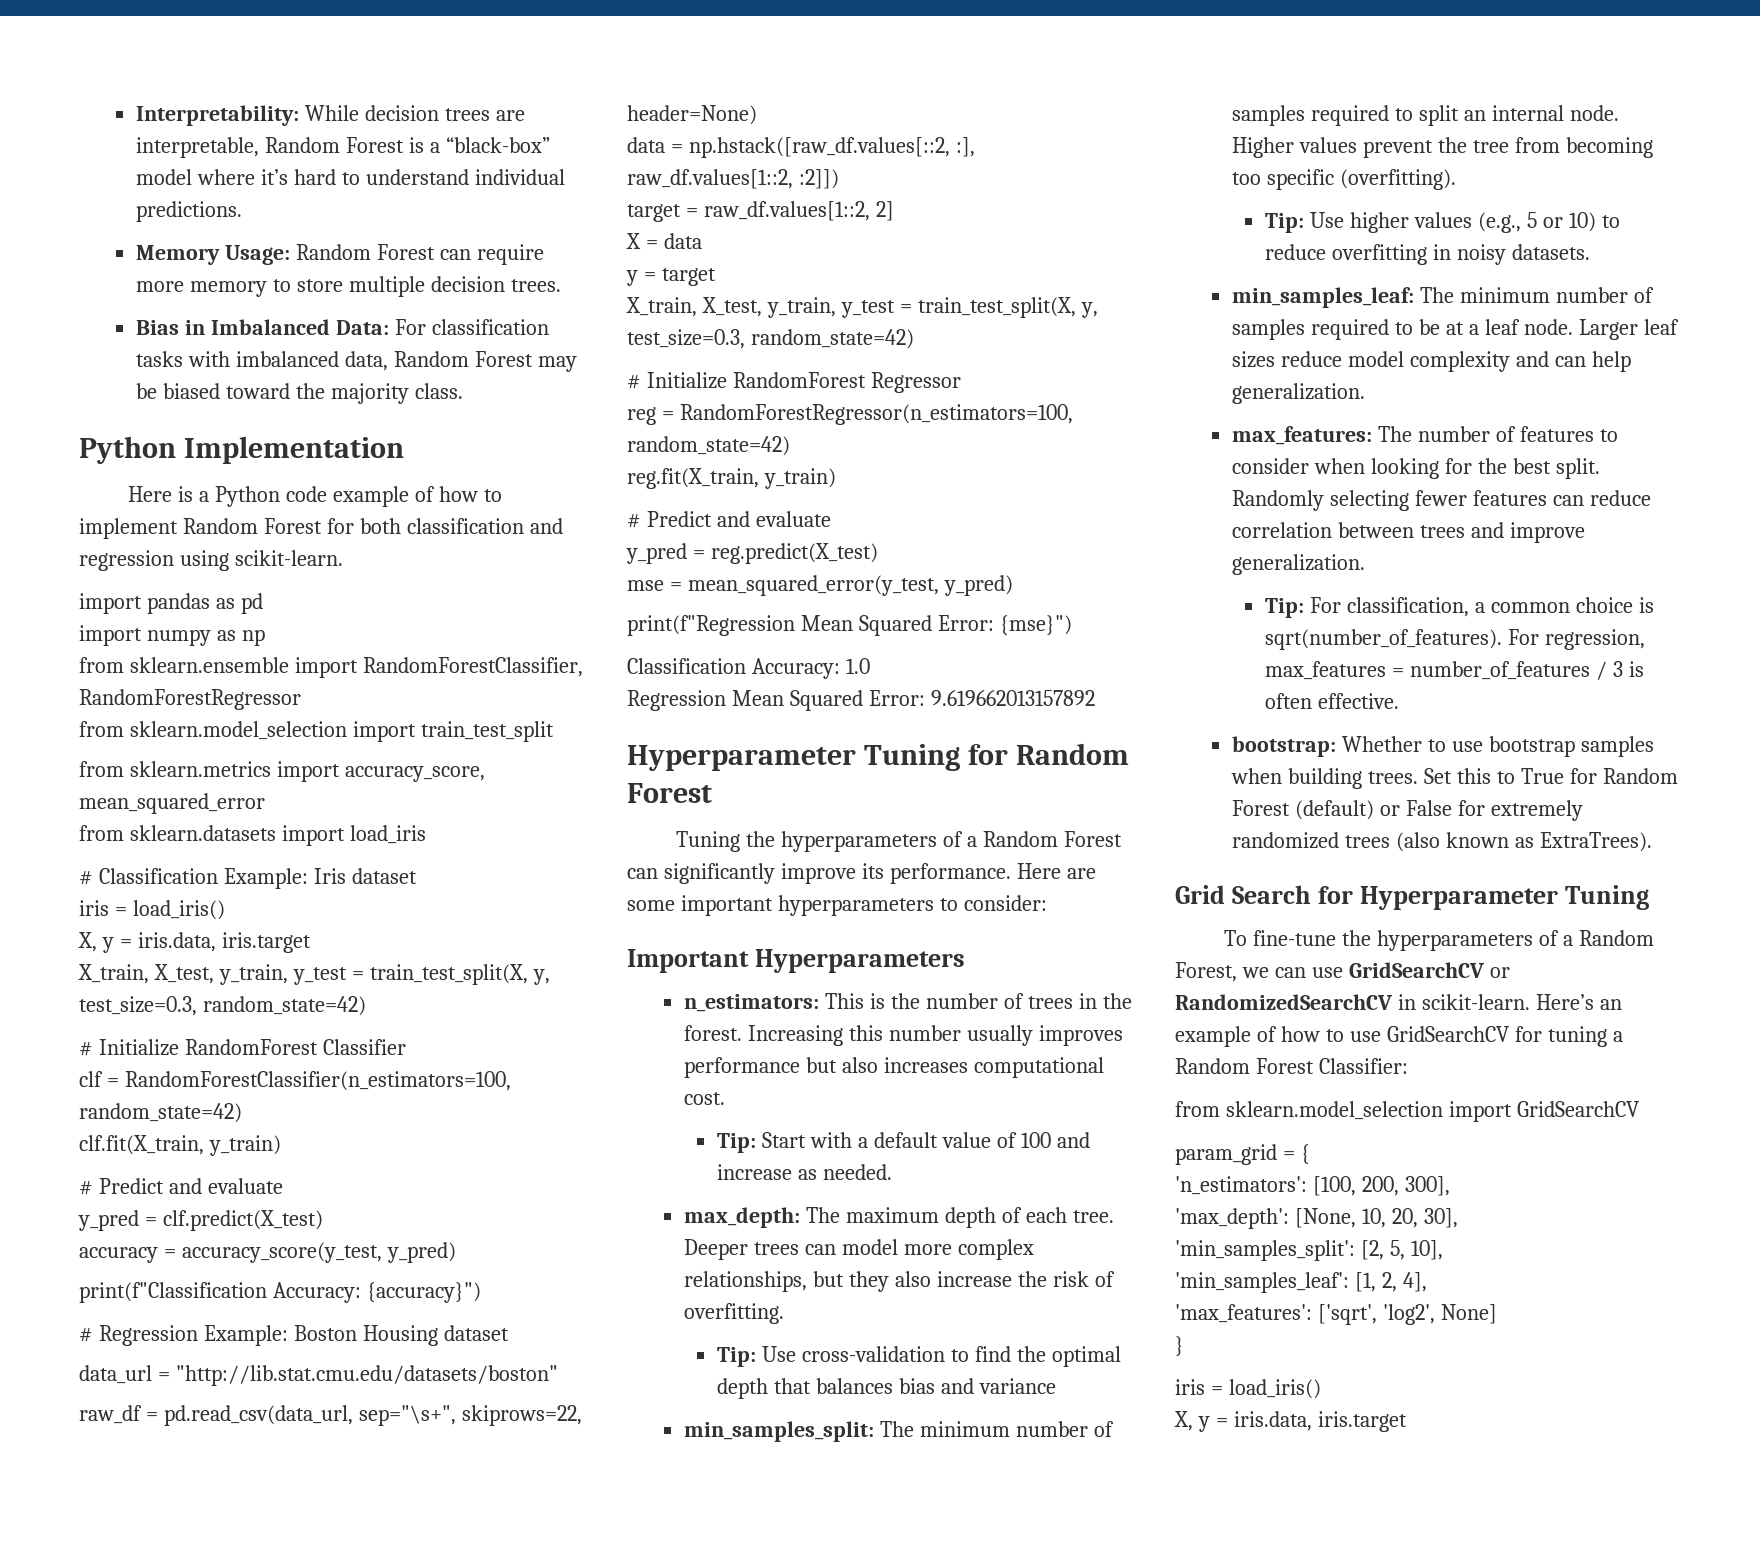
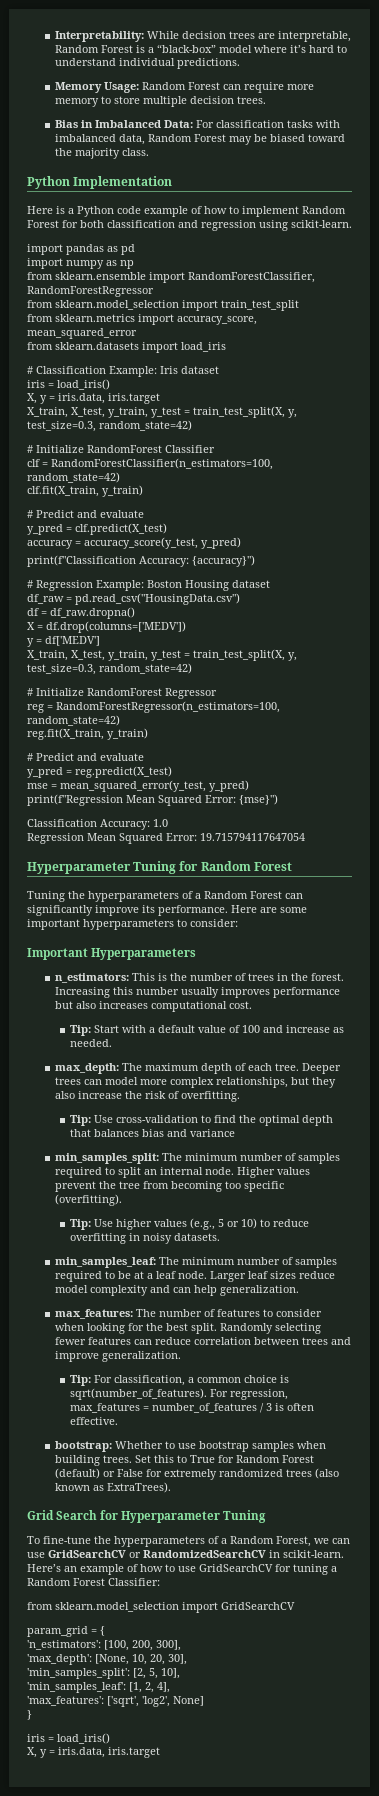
- data_url = "http://lib.stat.cmu.edu/datasets/boston"
- raw_df = pd.read_csv(data_url, sep="\s+", skiprows=22, header=None)
- data = np.hstack([raw_df.values[::2, :], raw_df.values[1::2, :2]])
- target = raw_df.values[1::2, 2]
+ df_raw = pd.read_csv("HousingData.csv")
+ df = df_raw.dropna()
- X = data
- y = target
+ X = df.drop(columns=['MEDV'])
+ y = df['MEDV']
- Regression Mean Squared Error: 9.619662013157892
+ Regression Mean Squared Error: 19.715794117647054

